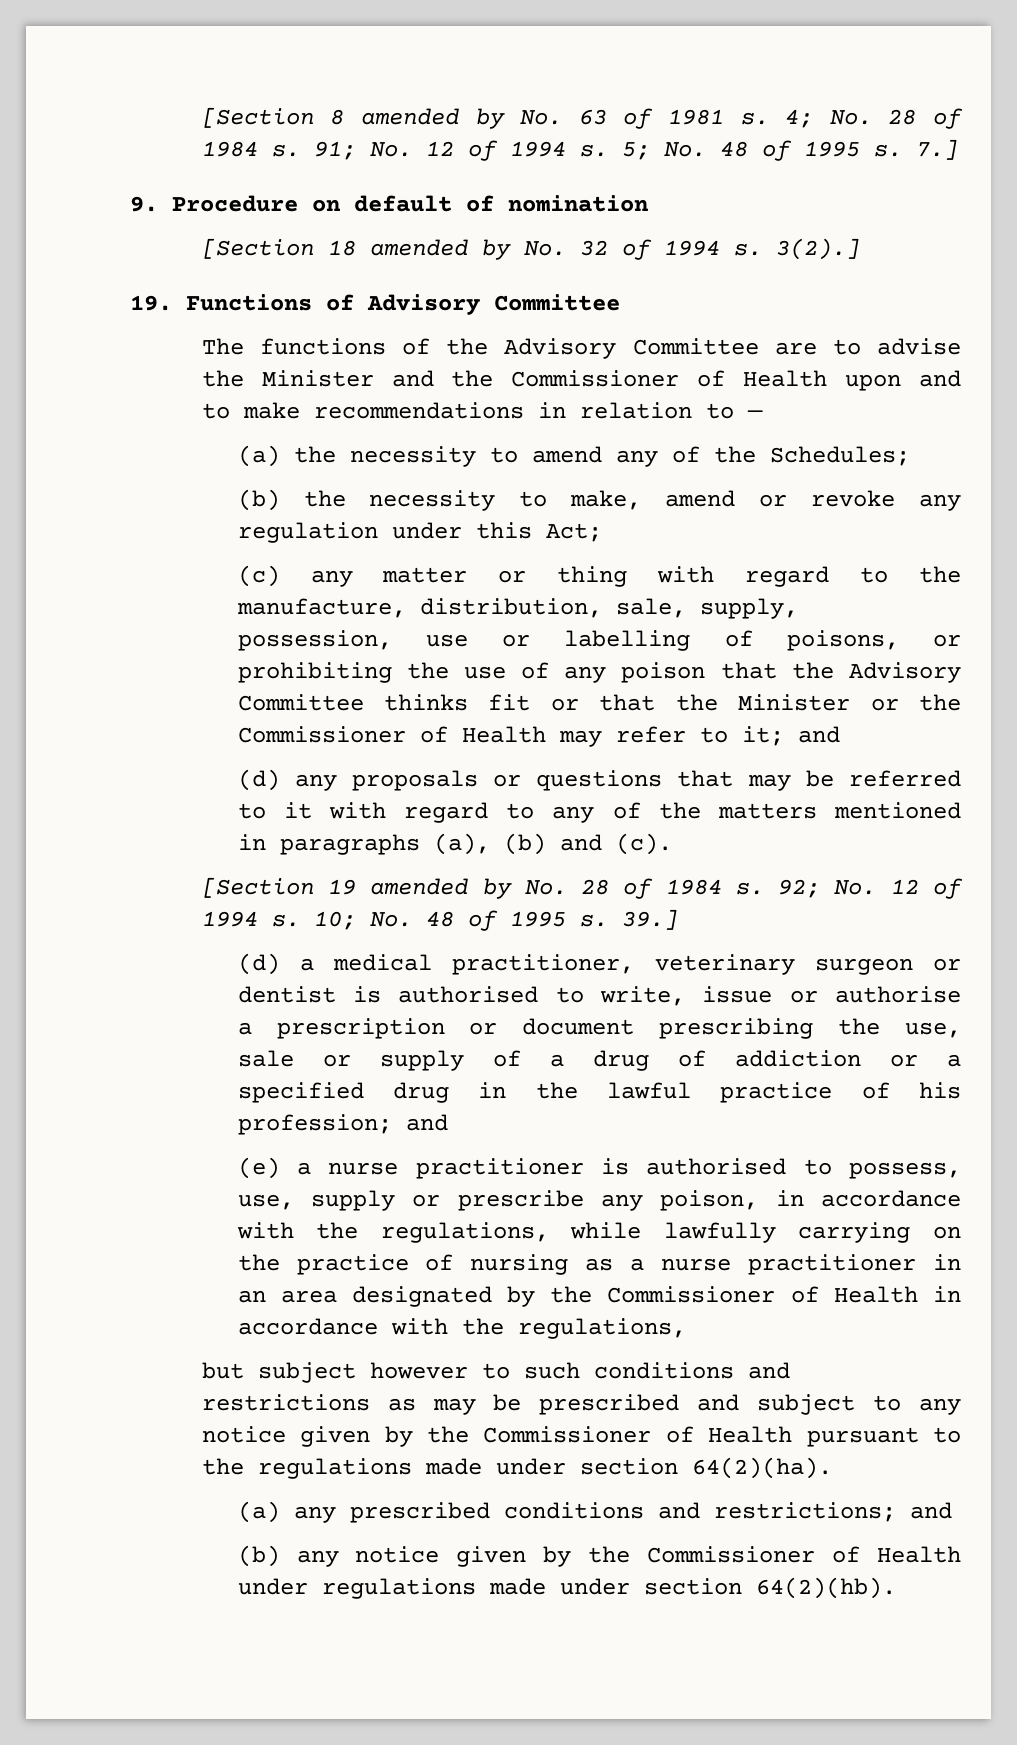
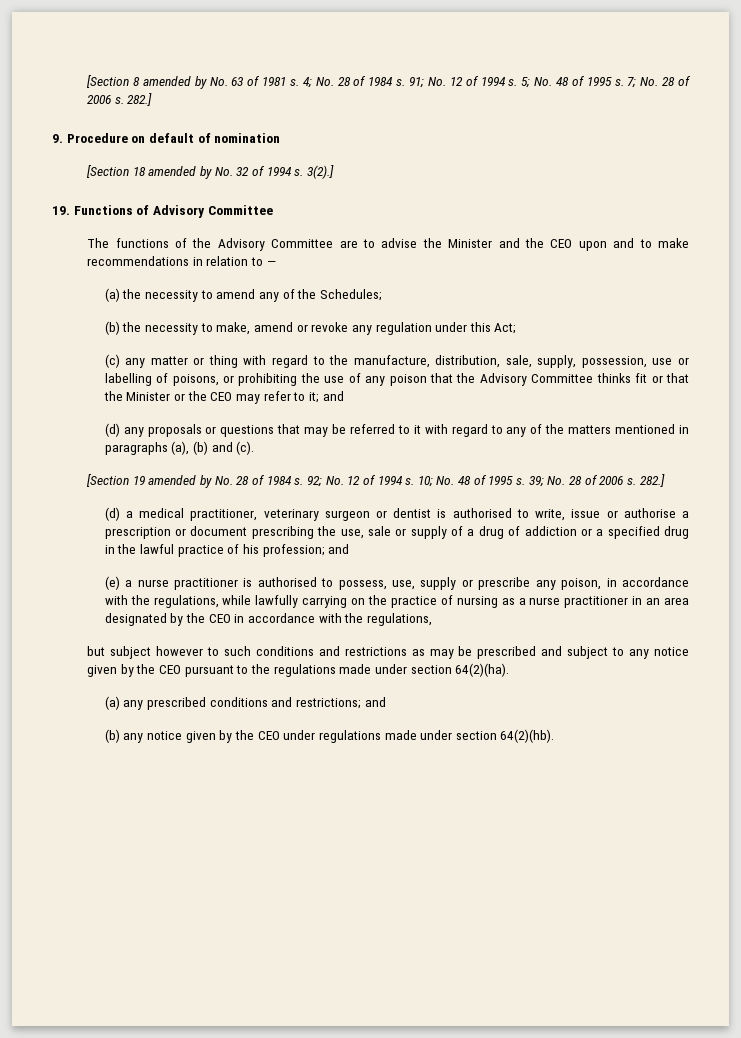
- 7.]
+ 7; No. 28 of 2006 s. 282.]
- The functions of the Advisory Committee are to advise the Minister and the Commissioner of Health upon and to make recommendations in relation to —
+ The functions of the Advisory Committee are to advise the Minister and the CEO upon and to make recommendations in relation to —
- (c) any matter or thing with regard to the manufacture, distribution, sale, supply, possession, use or labelling of poisons, or prohibiting the use of any poison that the Advisory Committee thinks fit or that the Minister or the Commissioner of Health may refer to it; and
+ (c) any matter or thing with regard to the manufacture, distribution, sale, supply, possession, use or labelling of poisons, or prohibiting the use of any poison that the Advisory Committee thinks fit or that the Minister or the CEO may refer to it; and
- 39.]
+ 39; No. 28 of 2006 s. 282.]
- (e) a nurse practitioner is authorised to possess, use, supply or prescribe any poison, in accordance with the regulations, while lawfully carrying on the practice of nursing as a nurse practitioner in an area designated by the Commissioner of Health in accordance with the regulations,
+ (e) a nurse practitioner is authorised to possess, use, supply or prescribe any poison, in accordance with the regulations, while lawfully carrying on the practice of nursing as a nurse practitioner in an area designated by the CEO in accordance with the regulations,
- but subject however to such conditions and restrictions as may be prescribed and subject to any notice given by the Commissioner of Health pursuant to the regulations made under section 64(2)(ha).
+ but subject however to such conditions and restrictions as may be prescribed and subject to any notice given by the CEO pursuant to the regulations made under section 64(2)(ha).
- (b) any notice given by the Commissioner of Health under regulations made under section 64(2)(hb).
+ (b) any notice given by the CEO under regulations made under section 64(2)(hb).

